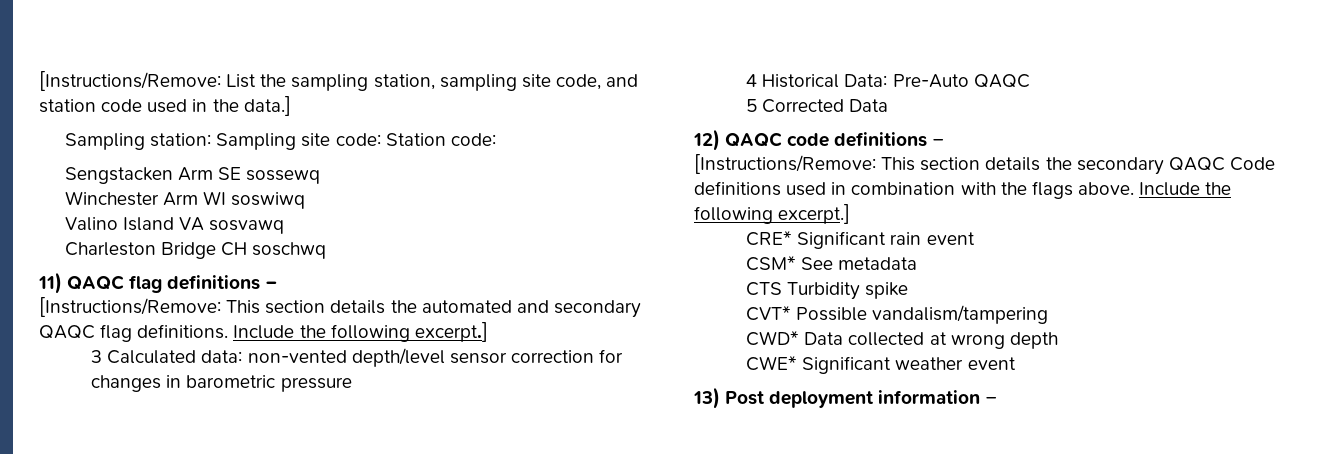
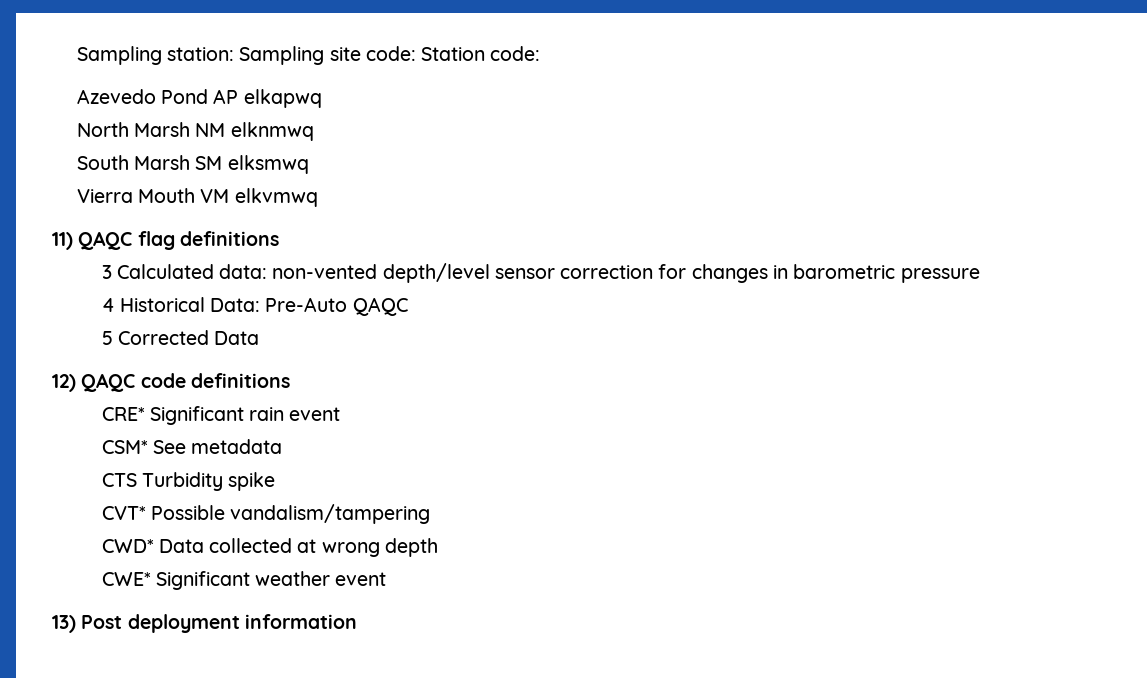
- [Instructions/Remove: List the sampling station, sampling site code, and station code used in the data.]
- Sengstacken Arm SE sossewq
- Winchester Arm WI soswiwq
- Valino Island VA sosvawq
- Charleston Bridge CH soschwq
- 11) QAQC flag definitions –
- [Instructions/Remove: This section details the automated and secondary QAQC flag definitions. Include the following excerpt.]
+ Azevedo Pond AP elkapwq
+ North Marsh NM elknmwq
+ South Marsh SM elksmwq
+ Vierra Mouth VM elkvmwq
+ 11) QAQC flag definitions
- 12) QAQC code definitions –
- [Instructions/Remove: This section details the secondary QAQC Code definitions used in combination with the flags above. Include the following excerpt.]
+ 12) QAQC code definitions
- 13) Post deployment information –
+ 13) Post deployment information

